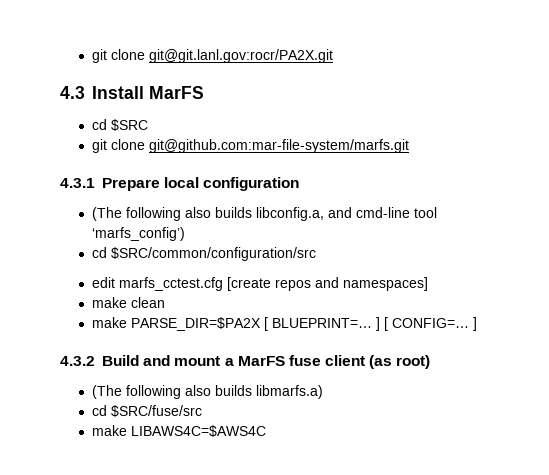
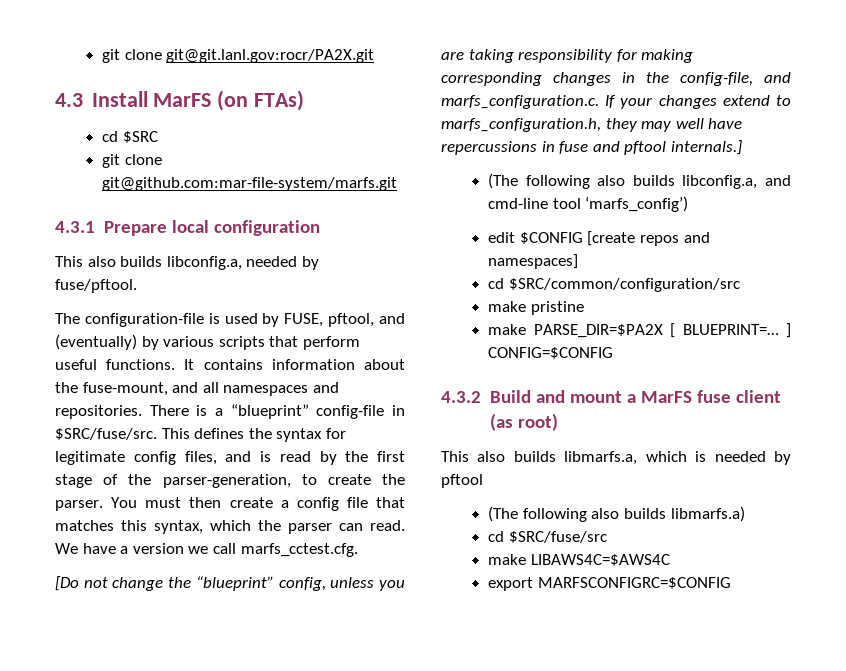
- 4.3 Install MarFS
+ 4.3 Install MarFS (on FTAs)
+ This also builds libconfig.a, needed by fuse/pftool.
+ The configuration-file is used by FUSE, pftool, and (eventually) by various scripts that perform useful functions. It contains information about the fuse-mount, and all namespaces and repositories. There is a “blueprint” config-file in $SRC/fuse/src. This defines the syntax for legitimate config files, and is read by the first stage of the parser-generation, to create the parser. You must then create a config file that matches this syntax, which the parser can read. We have a version we call marfs_cctest.cfg.
+ [Do not change the “blueprint” config, unless you are taking responsibility for making corresponding changes in the config-file, and marfs_configuration.c. If your changes extend to marfs_configuration.h, they may well have repercussions in fuse and pftool internals.]
- cd $SRC/common/configuration/src
- edit marfs_cctest.cfg [create repos and namespaces]
+ edit $CONFIG [create repos and namespaces]
- make clean
+ cd $SRC/common/configuration/src
+ make pristine
- make PARSE_DIR=$PA2X [ BLUEPRINT=… ] [ CONFIG=… ]
+ make PARSE_DIR=$PA2X [ BLUEPRINT=… ] CONFIG=$CONFIG
+ This also builds libmarfs.a, which is needed by pftool
+ export MARFSCONFIGRC=$CONFIG

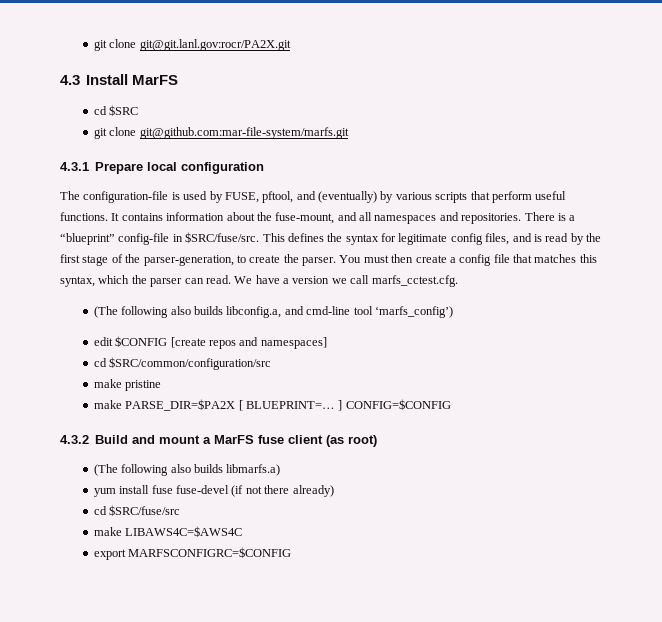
- 4.3 Install MarFS (on FTAs)
+ 4.3 Install MarFS
- This also builds libconfig.a, needed by fuse/pftool.
- [Do not change the “blueprint” config, unless you are taking responsibility for making corresponding changes in the config-file, and marfs_configuration.c. If your changes extend to marfs_configuration.h, they may well have repercussions in fuse and pftool internals.]
- This also builds libmarfs.a, which is needed by pftool
+ yum install fuse fuse-devel (if not there already)

